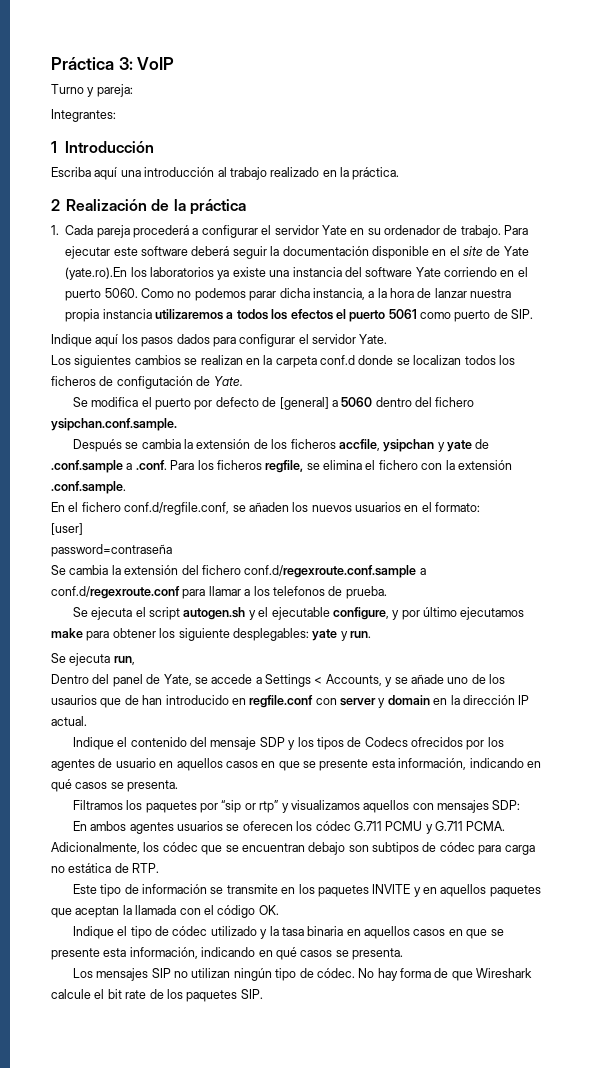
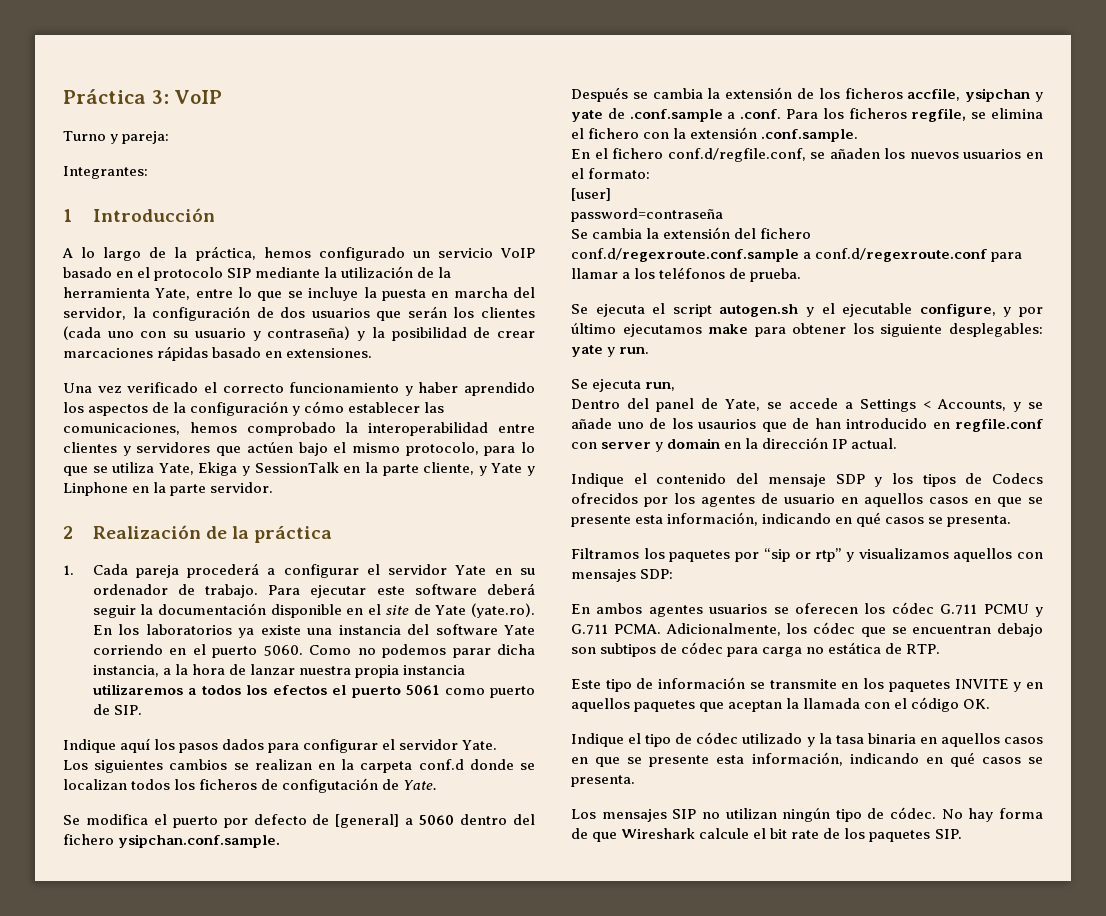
- Escriba aquí una introducción al trabajo realizado en la práctica.
+ A lo largo de la práctica, hemos configurado un servicio VoIP basado en el protocolo SIP mediante la utilización de la herramienta Yate, entre lo que se incluye la puesta en marcha del servidor, la configuración de dos usuarios que serán los clientes (cada uno con su usuario y contraseña) y la posibilidad de crear marcaciones rápidas basado en extensiones.
+ Una vez verificado el correcto funcionamiento y haber aprendido los aspectos de la configuración y cómo establecer las comunicaciones, hemos comprobado la interoperabilidad entre clientes y servidores que actúen bajo el mismo protocolo, para lo que se utiliza Yate, Ekiga y SessionTalk en la parte cliente, y Yate y Linphone en la parte servidor.
- Para ejecutar este software deberá seguir la documentación disponible en el site de Yate (yate.ro).En los laboratorios ya existe una instancia del software Yate corriendo en el puerto 5060.
+ Para ejecutar este software deberá seguir la documentación disponible en el site de Yate (yate.ro). En los laboratorios ya existe una instancia del software Yate corriendo en el puerto 5060.
- Se cambia la extensión del fichero conf.d/regexroute.conf.sample a conf.d/regexroute.conf para llamar a los telefonos de prueba.
+ Se cambia la extensión del fichero conf.d/regexroute.conf.sample a conf.d/regexroute.conf para llamar a los teléfonos de prueba.

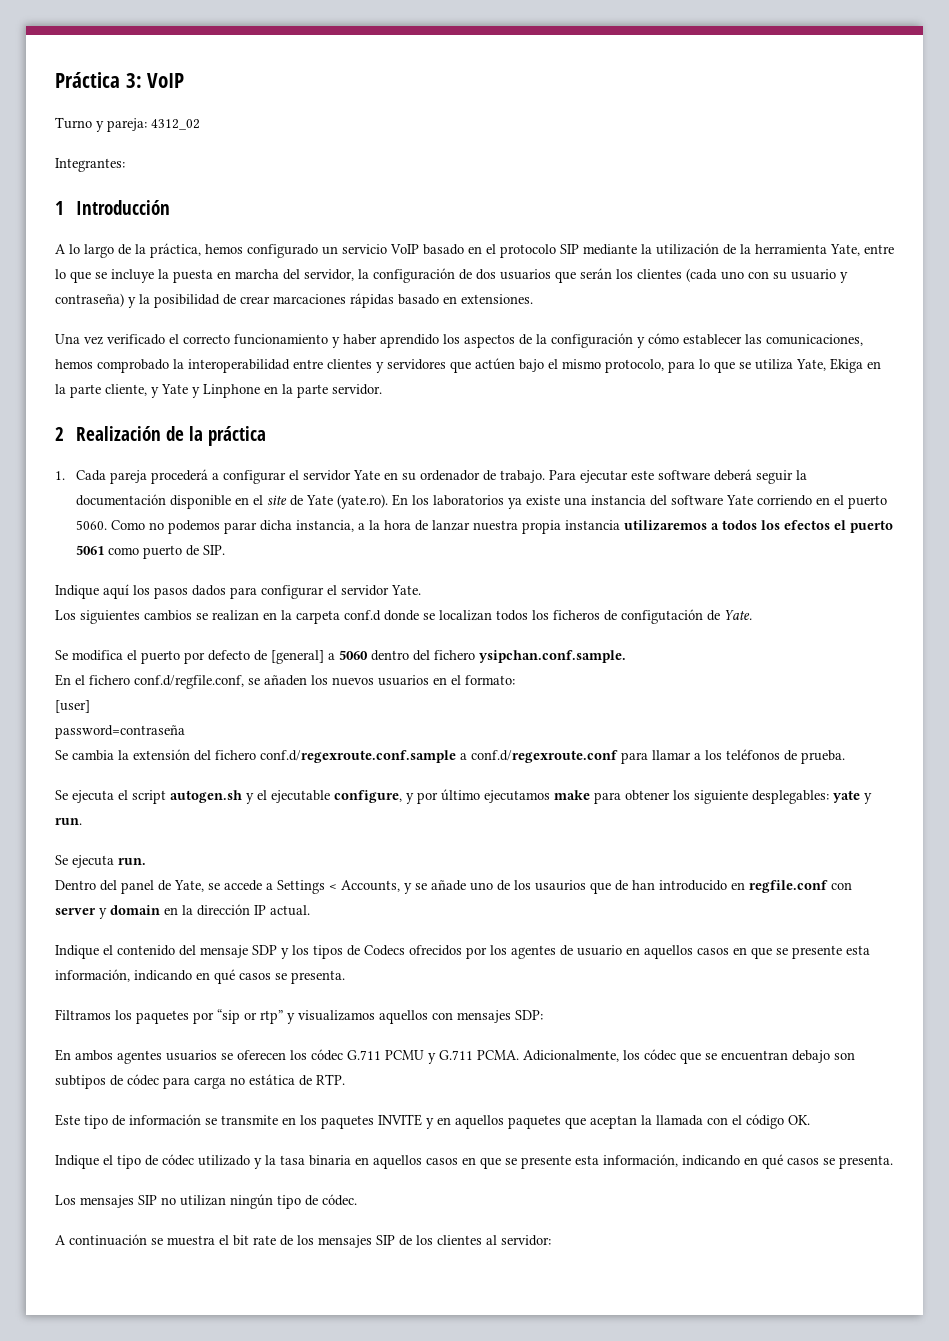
- Turno y pareja:
+ Turno y pareja: 4312_02
- Una vez verificado el correcto funcionamiento y haber aprendido los aspectos de la configuración y cómo establecer las comunicaciones, hemos comprobado la interoperabilidad entre clientes y servidores que actúen bajo el mismo protocolo, para lo que se utiliza Yate, Ekiga y SessionTalk en la parte cliente, y Yate y Linphone en la parte servidor.
+ Una vez verificado el correcto funcionamiento y haber aprendido los aspectos de la configuración y cómo establecer las comunicaciones, hemos comprobado la interoperabilidad entre clientes y servidores que actúen bajo el mismo protocolo, para lo que se utiliza Yate, Ekiga en la parte cliente, y Yate y Linphone en la parte servidor.
- Después se cambia la extensión de los ficheros accfile, ysipchan y yate de .conf.sample a .conf. Para los ficheros regfile, se elimina el fichero con la extensión .conf.sample.
- Se ejecuta run,
+ Se ejecuta run.
- Los mensajes SIP no utilizan ningún tipo de códec. No hay forma de que Wireshark calcule el bit rate de los paquetes SIP.
+ Los mensajes SIP no utilizan ningún tipo de códec.
+ A continuación se muestra el bit rate de los mensajes SIP de los clientes al servidor:

